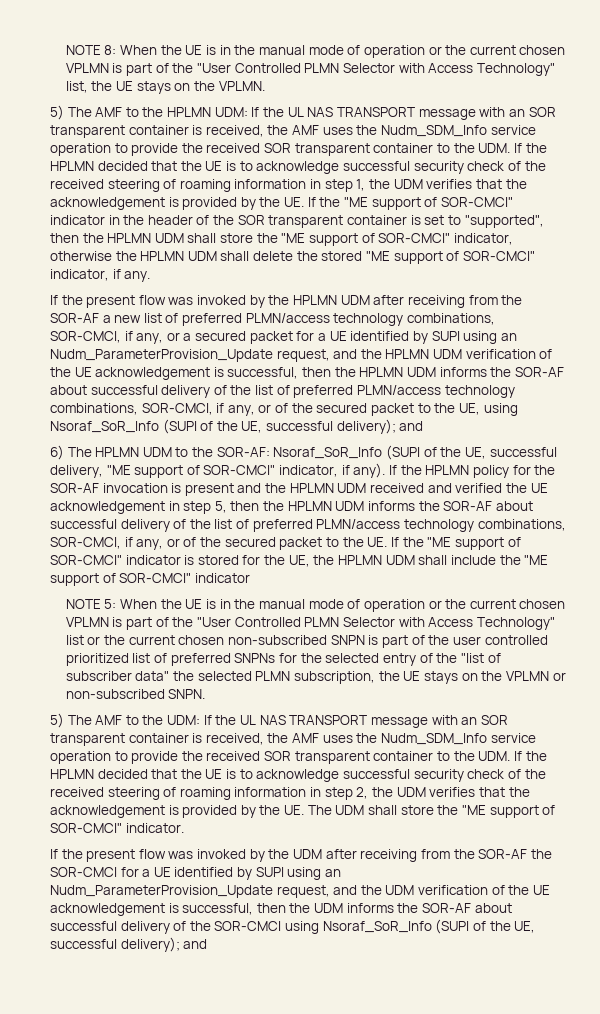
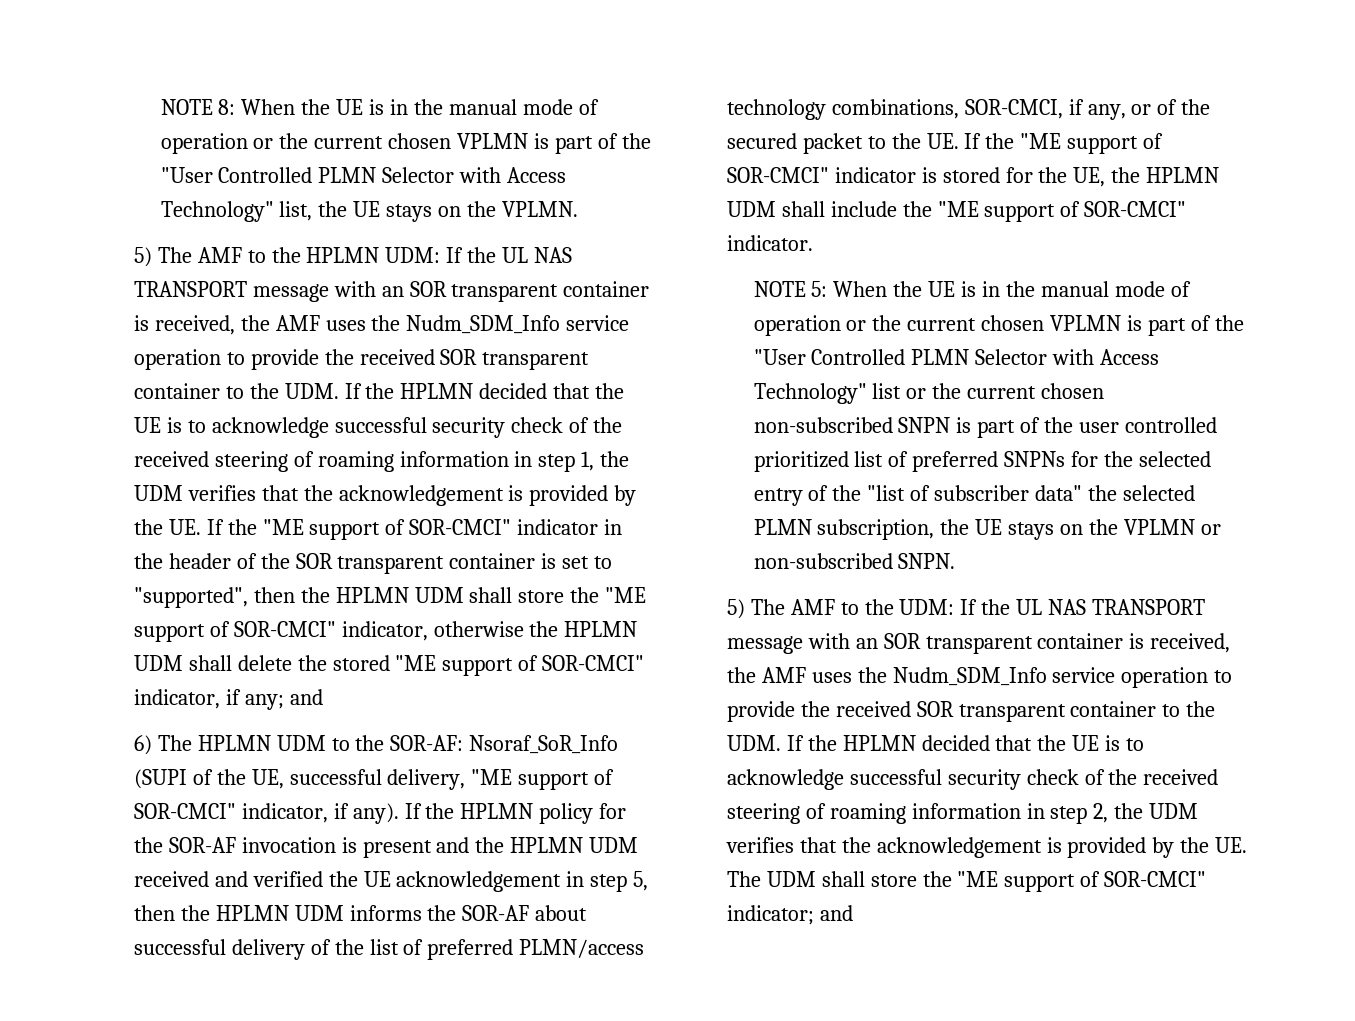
- If the UL NAS TRANSPORT message with an SOR transparent container is received, the AMF uses the Nudm_SDM_Info service operation to provide the received SOR transparent container to the UDM. If the HPLMN decided that the UE is to acknowledge successful security check of the received steering of roaming information in step 1, the UDM verifies that the acknowledgement is provided by the UE. If the "ME support of SOR-CMCI" indicator in the header of the SOR transparent container is set to "supported", then the HPLMN UDM shall store the "ME support of SOR-CMCI" indicator, otherwise the HPLMN UDM shall delete the stored "ME support of SOR-CMCI" indicator, if any.
- If the present flow was invoked by the HPLMN UDM after receiving from the SOR-AF a new list of preferred PLMN/access technology combinations, SOR-CMCI, if any, or a secured packet for a UE identified by SUPI using an Nudm_ParameterProvision_Update request, and the HPLMN UDM verification of the UE acknowledgement is successful, then the HPLMN UDM informs the SOR-AF about successful delivery of the list of preferred PLMN/access technology combinations, SOR-CMCI, if any, or of the secured packet to the UE, using Nsoraf_SoR_Info (SUPI of the UE, successful delivery);
+ If the UL NAS TRANSPORT message with an SOR transparent container is received, the AMF uses the Nudm_SDM_Info service operation to provide the received SOR transparent container to the UDM. If the HPLMN decided that the UE is to acknowledge successful security check of the received steering of roaming information in step 1, the UDM verifies that the acknowledgement is provided by the UE. If the "ME support of SOR-CMCI" indicator in the header of the SOR transparent container is set to "supported", then the HPLMN UDM shall store the "ME support of SOR-CMCI" indicator, otherwise the HPLMN UDM shall delete the stored "ME support of SOR-CMCI" indicator, if any;
- If the HPLMN policy for the SOR-AF invocation is present and the HPLMN UDM received and verified the UE acknowledgement in step 5, then the HPLMN UDM informs the SOR-AF about successful delivery of the list of preferred PLMN/access technology combinations, SOR-CMCI, if any, or of the secured packet to the UE. If the "ME support of SOR-CMCI" indicator is stored for the UE, the HPLMN UDM shall include the "ME support of SOR-CMCI" indicator
+ If the HPLMN policy for the SOR-AF invocation is present and the HPLMN UDM received and verified the UE acknowledgement in step 5, then the HPLMN UDM informs the SOR-AF about successful delivery of the list of preferred PLMN/access technology combinations, SOR-CMCI, if any, or of the secured packet to the UE. If the "ME support of SOR-CMCI" indicator is stored for the UE, the HPLMN UDM shall include the "ME support of SOR-CMCI" indicator.
- If the UL NAS TRANSPORT message with an SOR transparent container is received, the AMF uses the Nudm_SDM_Info service operation to provide the received SOR transparent container to the UDM. If the HPLMN decided that the UE is to acknowledge successful security check of the received steering of roaming information in step 2, the UDM verifies that the acknowledgement is provided by the UE. The UDM shall store the "ME support of SOR-CMCI" indicator.
- If the present flow was invoked by the UDM after receiving from the SOR-AF the SOR-CMCI for a UE identified by SUPI using an Nudm_ParameterProvision_Update request, and the UDM verification of the UE acknowledgement is successful, then the UDM informs the SOR-AF about successful delivery of the SOR-CMCI using Nsoraf_SoR_Info (SUPI of the UE, successful delivery);
+ If the UL NAS TRANSPORT message with an SOR transparent container is received, the AMF uses the Nudm_SDM_Info service operation to provide the received SOR transparent container to the UDM. If the HPLMN decided that the UE is to acknowledge successful security check of the received steering of roaming information in step 2, the UDM verifies that the acknowledgement is provided by the UE. The UDM shall store the "ME support of SOR-CMCI" indicator;

